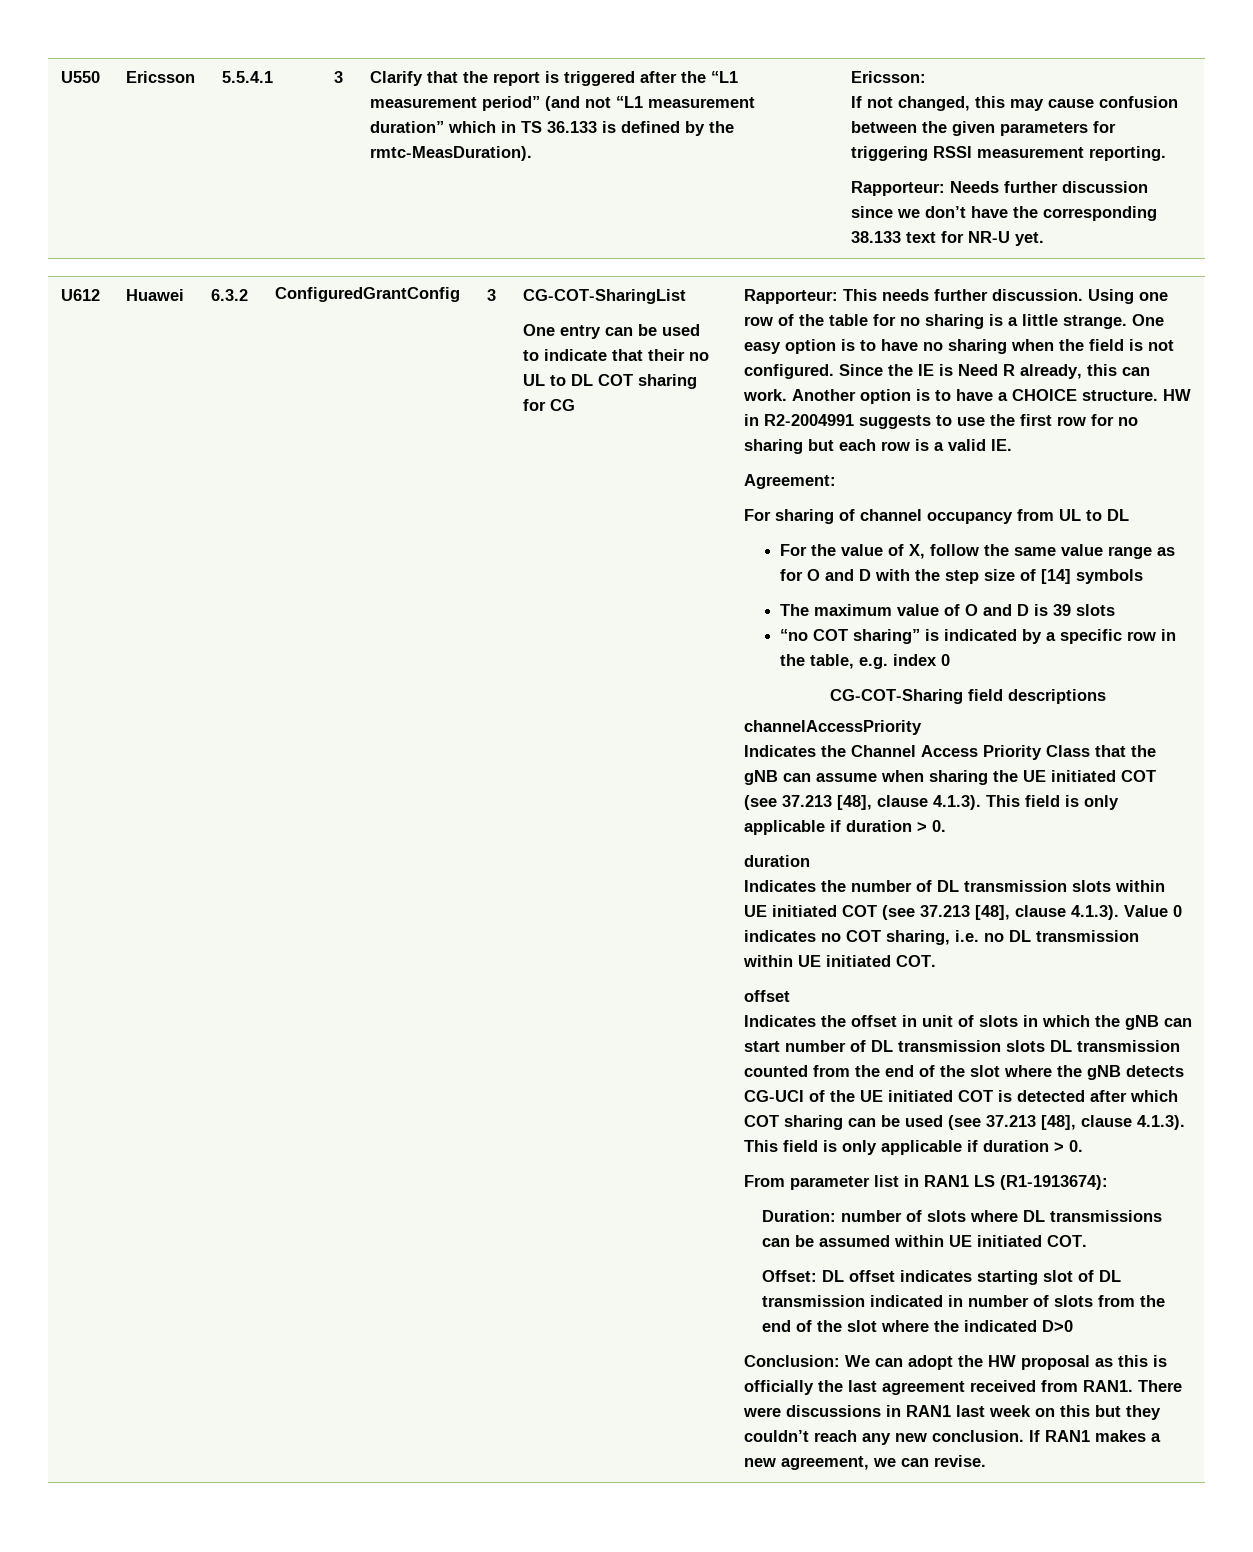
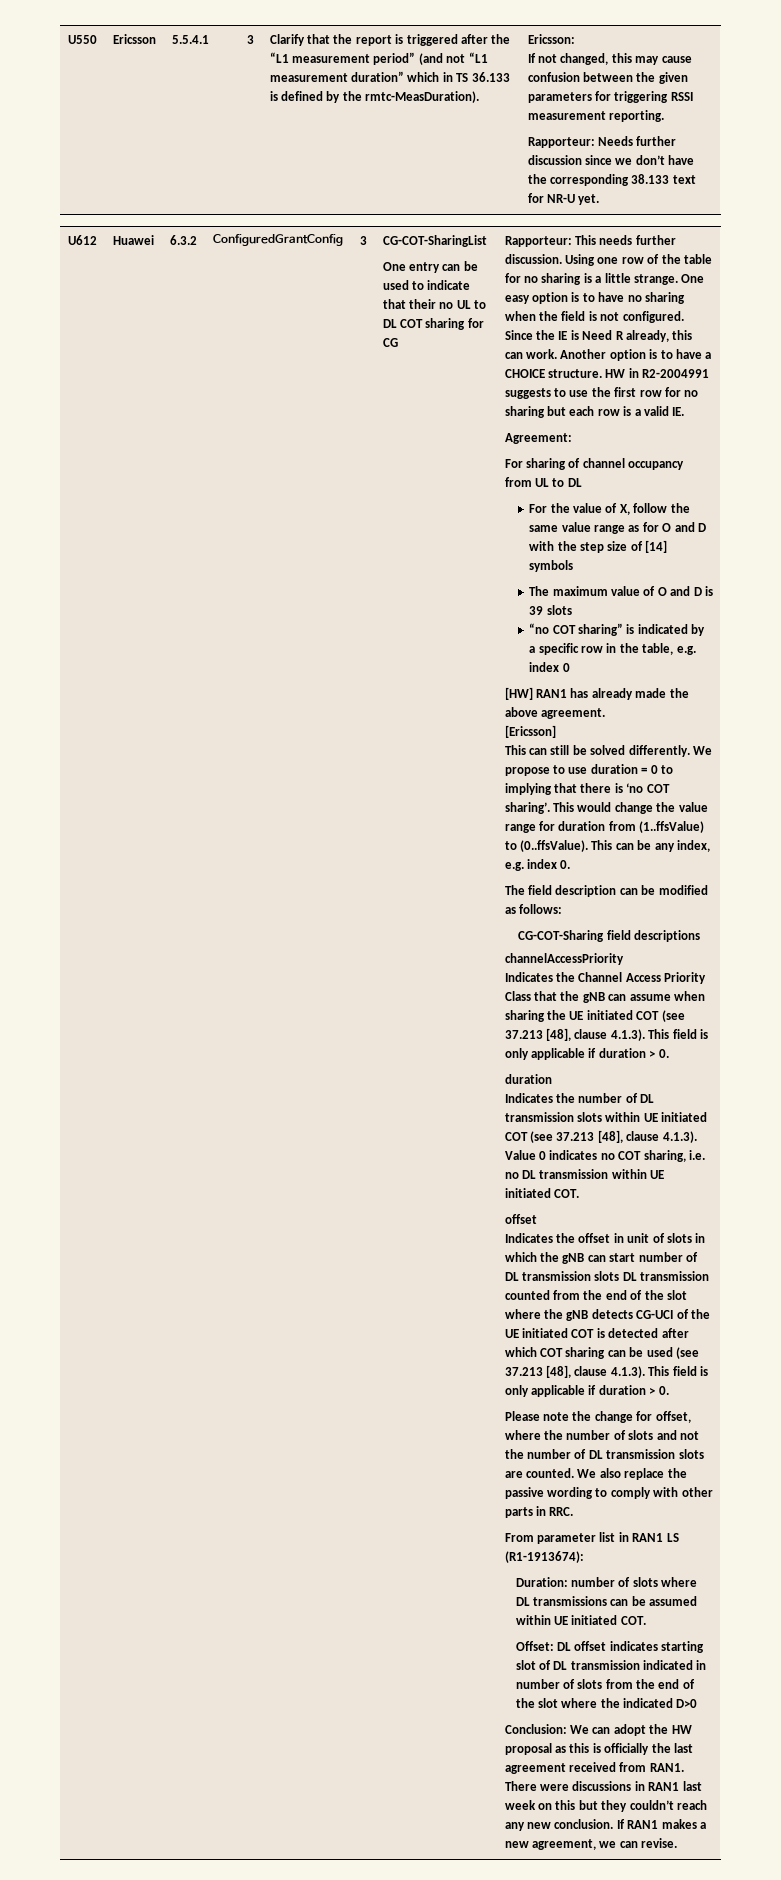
+ [HW] RAN1 has already made the above agreement.
+ [Ericsson]
+ This can still be solved differently. We propose to use duration = 0 to implying that there is ‘no COT sharing’. This would change the value range for duration from (1..ffsValue) to (0..ffsValue). This can be any index, e.g. index 0.
+ The field description can be modified as follows:
+ Please note the change for offset, where the number of slots and not the number of DL transmission slots are counted. We also replace the passive wording to comply with other parts in RRC.

